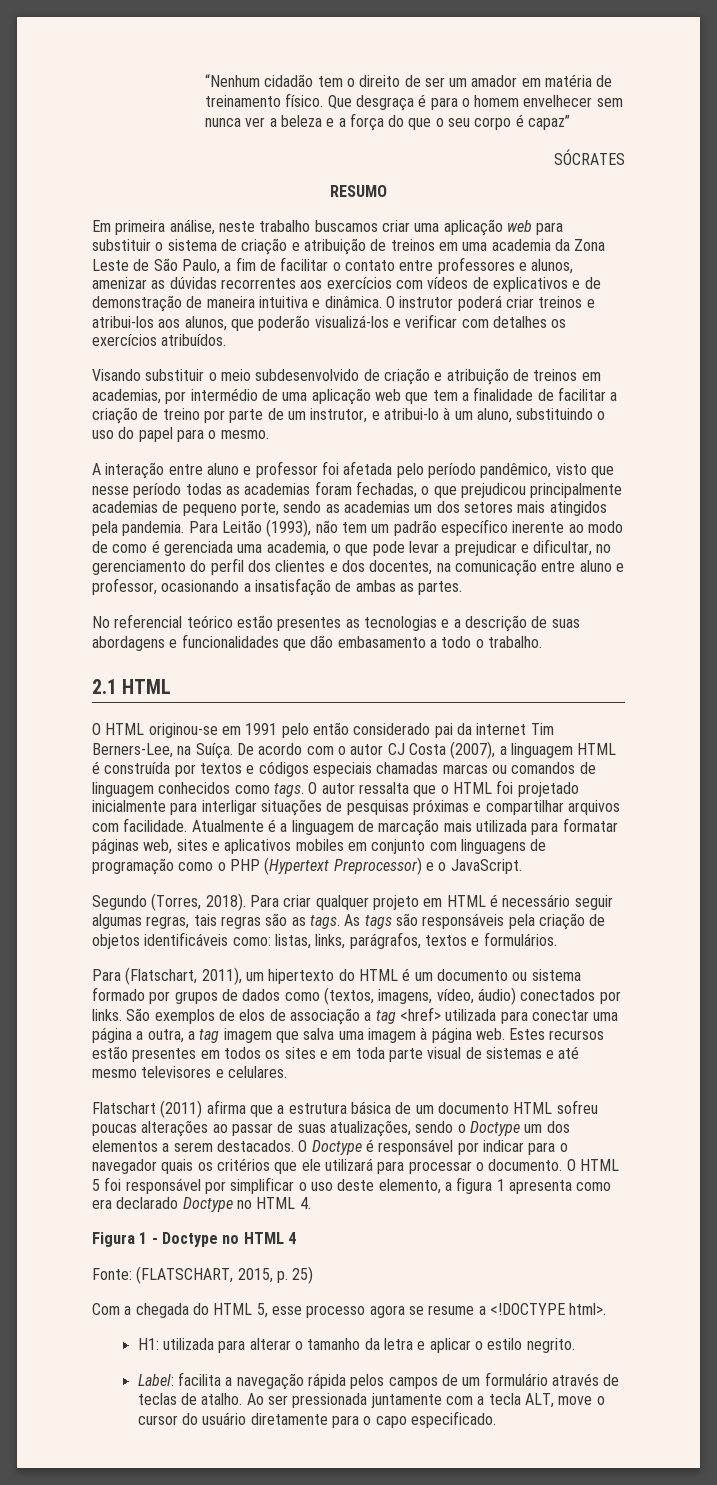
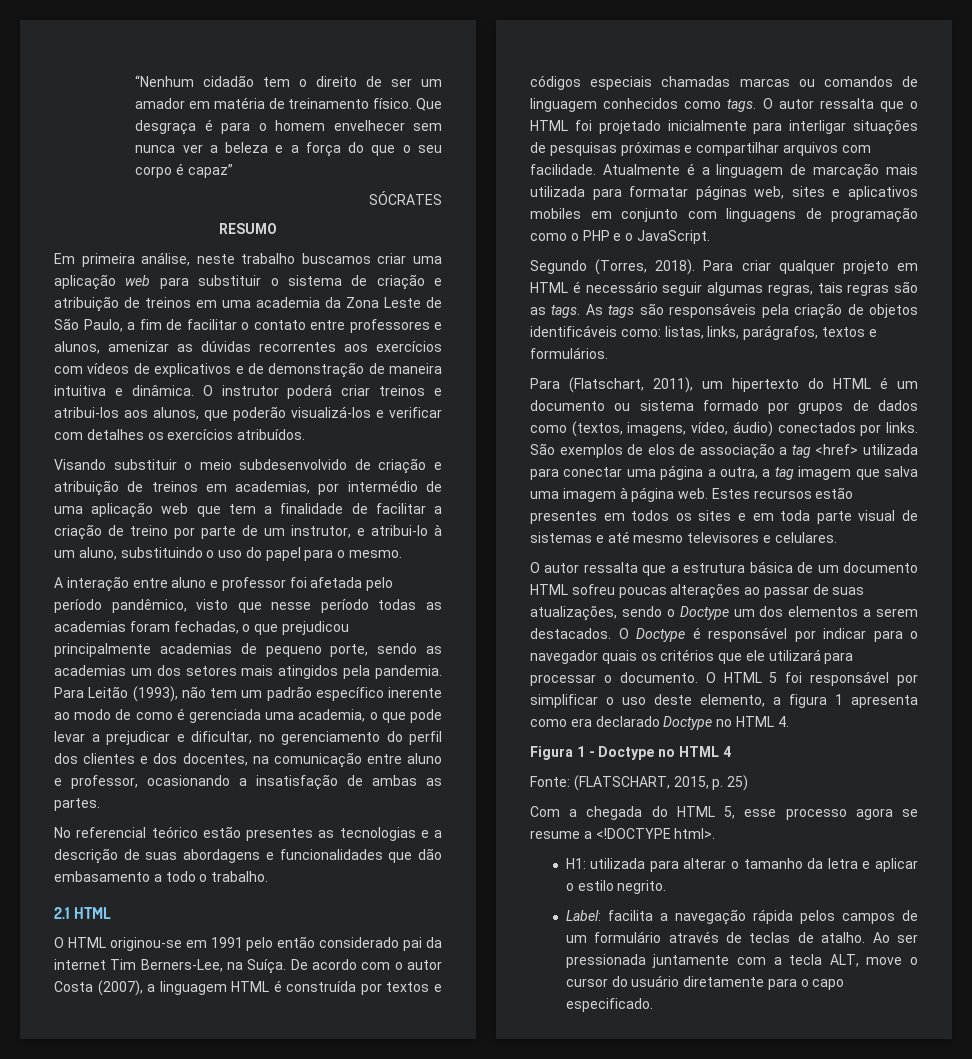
- De acordo com o autor CJ Costa (2007), a linguagem HTML é construída por textos e códigos especiais chamadas marcas ou comandos de linguagem conhecidos como tags.
+ De acordo com o autor Costa (2007), a linguagem HTML é construída por textos e códigos especiais chamadas marcas ou comandos de linguagem conhecidos como tags.
- Atualmente é a linguagem de marcação mais utilizada para formatar páginas web, sites e aplicativos mobiles em conjunto com linguagens de programação como o PHP (Hypertext Preprocessor) e o JavaScript.
+ Atualmente é a linguagem de marcação mais utilizada para formatar páginas web, sites e aplicativos mobiles em conjunto com linguagens de programação como o PHP e o JavaScript.
- Flatschart (2011) afirma que a estrutura básica de um documento HTML sofreu poucas alterações ao passar de suas atualizações, sendo o Doctype um dos elementos a serem destacados.
+ O autor ressalta que a estrutura básica de um documento HTML sofreu poucas alterações ao passar de suas atualizações, sendo o Doctype um dos elementos a serem destacados.

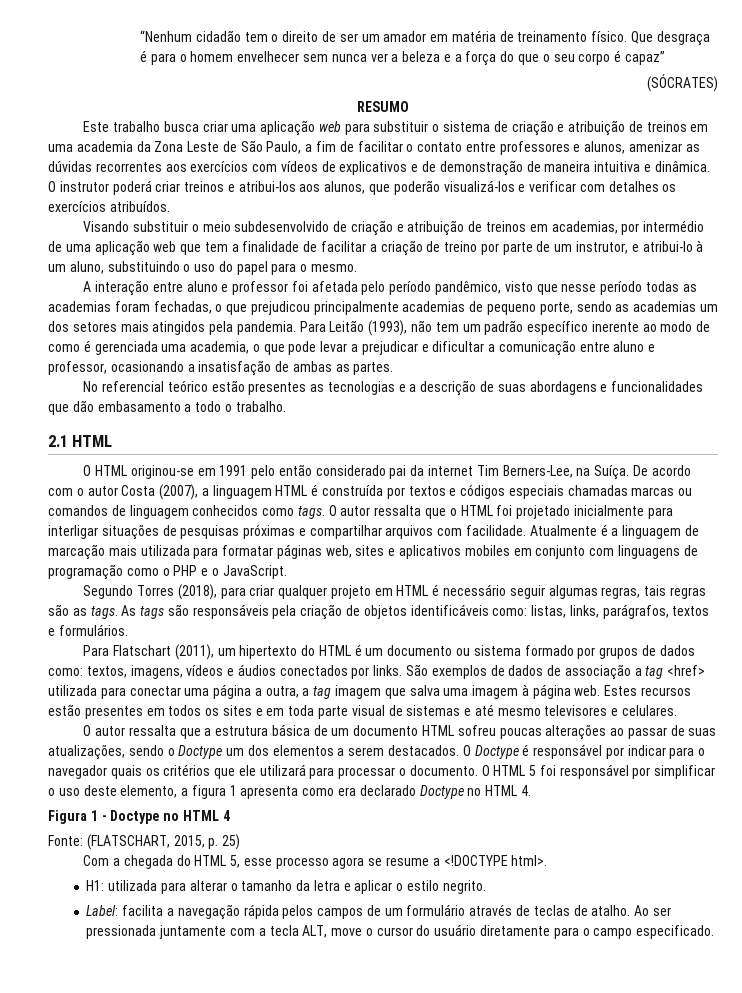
- SÓCRATES
+ (SÓCRATES)
- Em primeira análise, neste trabalho buscamos criar uma aplicação web para substituir o sistema de criação e atribuição de treinos em uma academia da Zona Leste de São Paulo, a fim de facilitar o contato entre professores e alunos, amenizar as dúvidas recorrentes aos exercícios com vídeos de explicativos e de demonstração de maneira intuitiva e dinâmica.
+ Este trabalho busca criar uma aplicação web para substituir o sistema de criação e atribuição de treinos em uma academia da Zona Leste de São Paulo, a fim de facilitar o contato entre professores e alunos, amenizar as dúvidas recorrentes aos exercícios com vídeos de explicativos e de demonstração de maneira intuitiva e dinâmica.
- Para Leitão (1993), não tem um padrão específico inerente ao modo de como é gerenciada uma academia, o que pode levar a prejudicar e dificultar, no gerenciamento do perfil dos clientes e dos docentes, na comunicação entre aluno e professor, ocasionando a insatisfação de ambas as partes.
+ Para Leitão (1993), não tem um padrão específico inerente ao modo de como é gerenciada uma academia, o que pode levar a prejudicar e dificultar a comunicação entre aluno e professor, ocasionando a insatisfação de ambas as partes.
- Segundo (Torres, 2018). Para criar qualquer projeto em HTML é necessário seguir algumas regras, tais regras são as tags.
+ Segundo Torres (2018), para criar qualquer projeto em HTML é necessário seguir algumas regras, tais regras são as tags.
- Para (Flatschart, 2011), um hipertexto do HTML é um documento ou sistema formado por grupos de dados como (textos, imagens, vídeo, áudio) conectados por links.
+ Para Flatschart (2011), um hipertexto do HTML é um documento ou sistema formado por grupos de dados como: textos, imagens, vídeos e áudios conectados por links.
- São exemplos de elos de associação a tag <href> utilizada para conectar uma página a outra, a tag imagem que salva uma imagem à página web.
+ São exemplos de dados de associação a tag <href> utilizada para conectar uma página a outra, a tag imagem que salva uma imagem à página web.
- Ao ser pressionada juntamente com a tecla ALT, move o cursor do usuário diretamente para o capo especificado.
+ Ao ser pressionada juntamente com a tecla ALT, move o cursor do usuário diretamente para o campo especificado.

